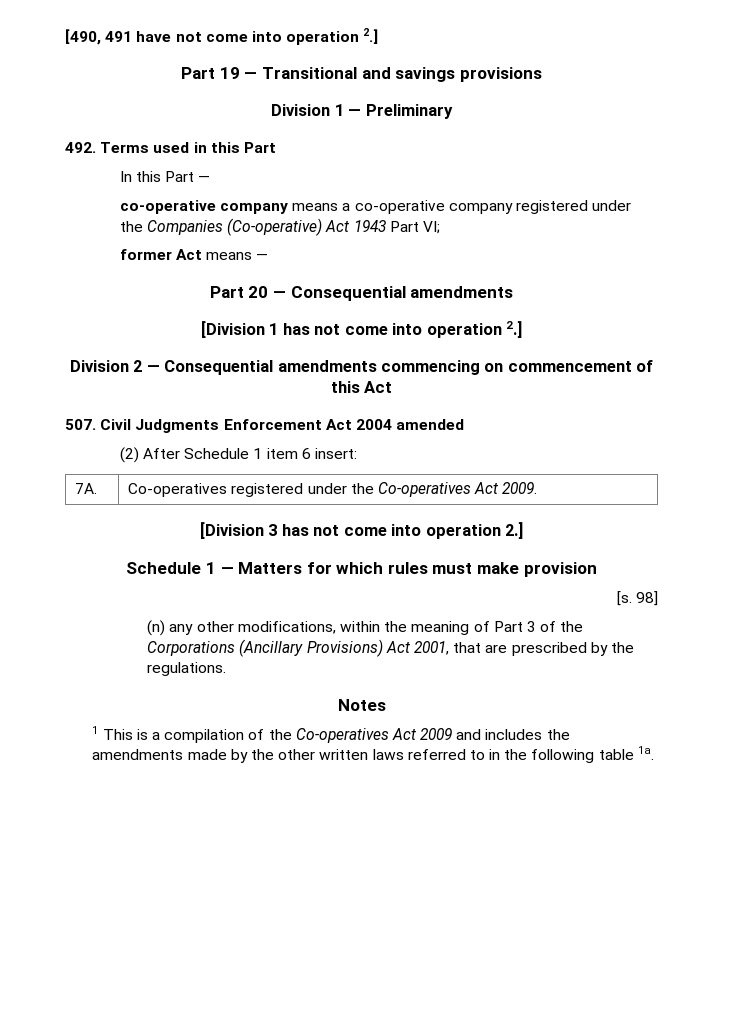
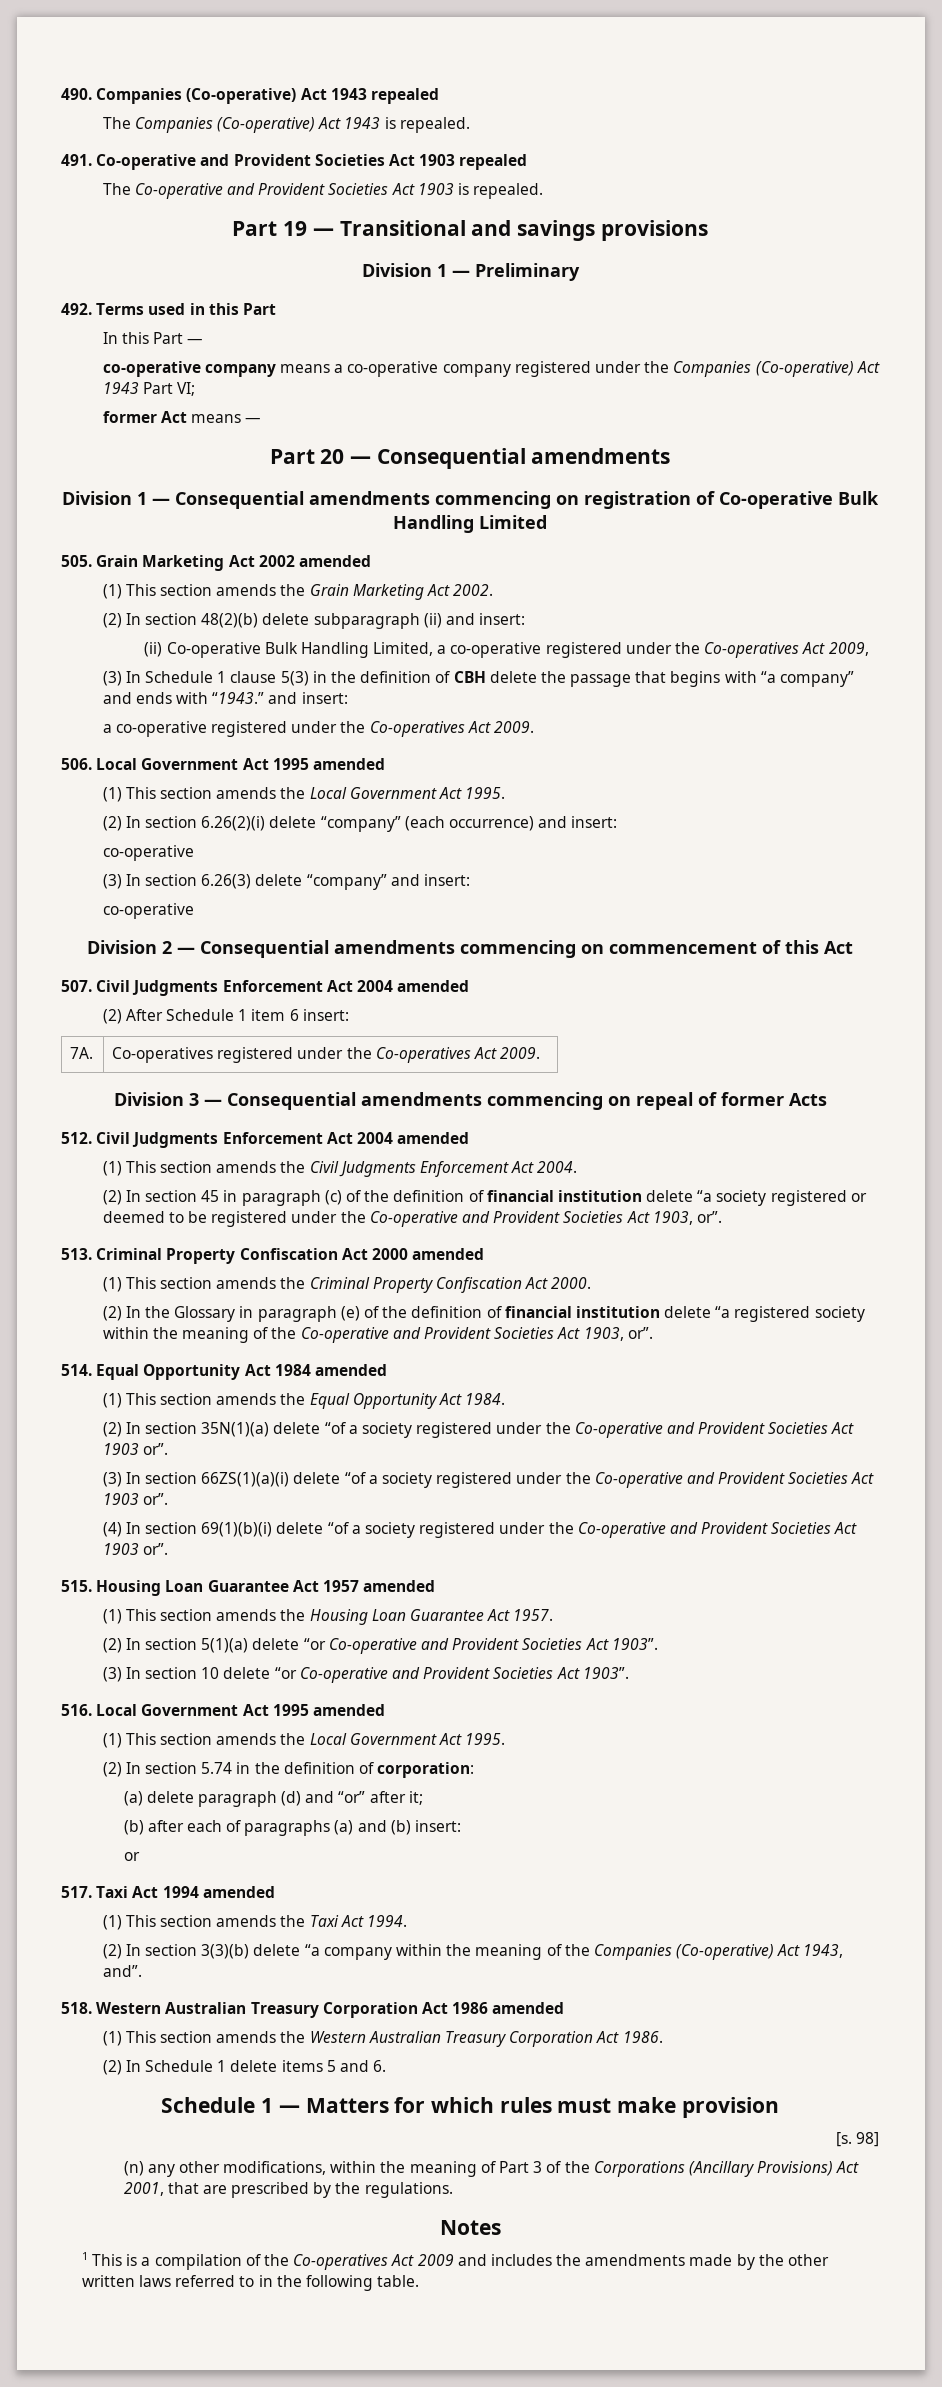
- [490, 491 have not come into operation 2.]
+ 490. Companies (Co-operative) Act 1943 repealed
+ The Companies (Co-operative) Act 1943 is repealed.
+ 491. Co-operative and Provident Societies Act 1903 repealed
+ The Co-operative and Provident Societies Act 1903 is repealed.
- [Division 1 has not come into operation 2.]
+ Division 1 — Consequential amendments commencing on registration of Co-operative Bulk Handling Limited
+ 505. Grain Marketing Act 2002 amended
+ (1) This section amends the Grain Marketing Act 2002.
+ (2) In section 48(2)(b) delete subparagraph (ii) and insert:
+ (ii) Co-operative Bulk Handling Limited, a co-operative registered under the Co-operatives Act 2009,
+ (3) In Schedule 1 clause 5(3) in the definition of CBH delete the passage that begins with “a company” and ends with “1943.” and insert:
+ a co-operative registered under the Co-operatives Act 2009.
+ 506. Local Government Act 1995 amended
+ (1) This section amends the Local Government Act 1995.
+ (2) In section 6.26(2)(i) delete “company” (each occurrence) and insert:
+ co-operative
+ (3) In section 6.26(3) delete “company” and insert:
+ co-operative
- [Division 3 has not come into operation 2.]
+ Division 3 — Consequential amendments commencing on repeal of former Acts
+ 512. Civil Judgments Enforcement Act 2004 amended
+ (1) This section amends the Civil Judgments Enforcement Act 2004.
+ (2) In section 45 in paragraph (c) of the definition of financial institution delete “a society registered or deemed to be registered under the Co-operative and Provident Societies Act 1903, or”.
+ 513. Criminal Property Confiscation Act 2000 amended
+ (1) This section amends the Criminal Property Confiscation Act 2000.
+ (2) In the Glossary in paragraph (e) of the definition of financial institution delete “a registered society within the meaning of the Co-operative and Provident Societies Act 1903, or”.
+ 514. Equal Opportunity Act 1984 amended
+ (1) This section amends the Equal Opportunity Act 1984.
+ (2) In section 35N(1)(a) delete “of a society registered under the Co-operative and Provident Societies Act 1903 or”.
+ (3) In section 66ZS(1)(a)(i) delete “of a society registered under the Co-operative and Provident Societies Act 1903 or”.
+ (4) In section 69(1)(b)(i) delete “of a society registered under the Co-operative and Provident Societies Act 1903 or”.
+ 515. Housing Loan Guarantee Act 1957 amended
+ (1) This section amends the Housing Loan Guarantee Act 1957.
+ (2) In section 5(1)(a) delete “or Co-operative and Provident Societies Act 1903”.
+ (3) In section 10 delete “or Co-operative and Provident Societies Act 1903”.
+ 516. Local Government Act 1995 amended
+ (1) This section amends the Local Government Act 1995.
+ (2) In section 5.74 in the definition of corporation:
+ (a) delete paragraph (d) and “or” after it;
+ (b) after each of paragraphs (a) and (b) insert:
+ or
+ 517. Taxi Act 1994 amended
+ (1) This section amends the Taxi Act 1994.
+ (2) In section 3(3)(b) delete “a company within the meaning of the Companies (Co-operative) Act 1943, and”.
+ 518. Western Australian Treasury Corporation Act 1986 amended
+ (1) This section amends the Western Australian Treasury Corporation Act 1986.
+ (2) In Schedule 1 delete items 5 and 6.
- 1 This is a compilation of the Co-operatives Act 2009 and includes the amendments made by the other written laws referred to in the following table 1a.
+ 1 This is a compilation of the Co-operatives Act 2009 and includes the amendments made by the other written laws referred to in the following table.

